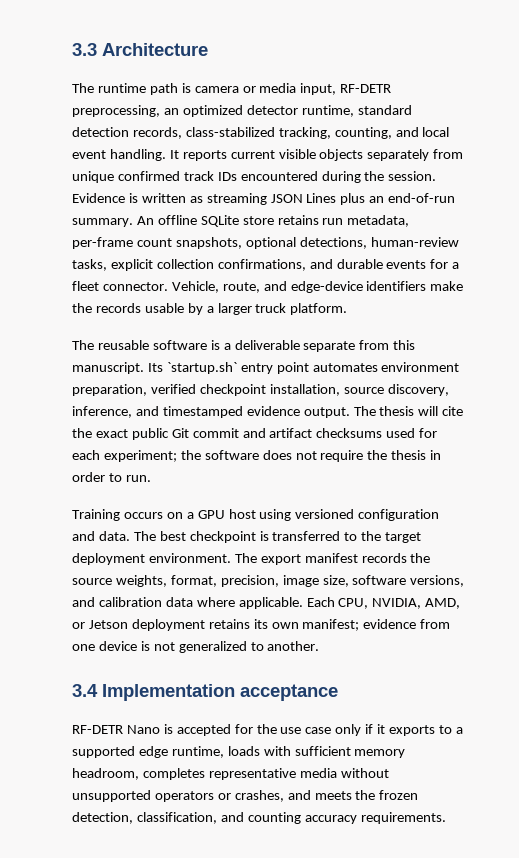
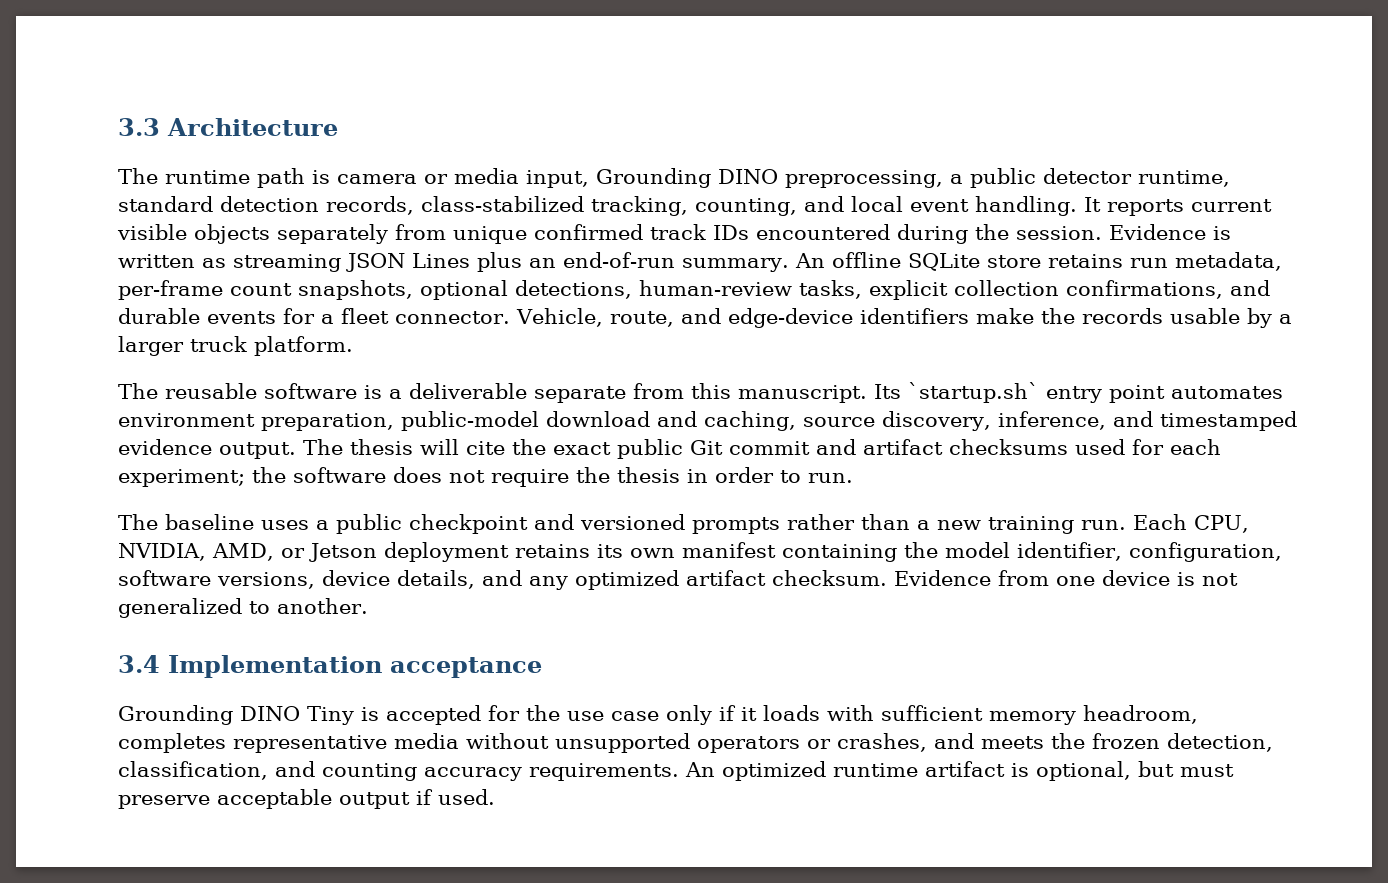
- The runtime path is camera or media input, RF-DETR preprocessing, an optimized detector runtime, standard detection records, class-stabilized tracking, counting, and local event handling.
+ The runtime path is camera or media input, Grounding DINO preprocessing, a public detector runtime, standard detection records, class-stabilized tracking, counting, and local event handling.
- Its `startup.sh` entry point automates environment preparation, verified checkpoint installation, source discovery, inference, and timestamped evidence output.
+ Its `startup.sh` entry point automates environment preparation, public-model download and caching, source discovery, inference, and timestamped evidence output.
- Training occurs on a GPU host using versioned configuration and data. The best checkpoint is transferred to the target deployment environment. The export manifest records the source weights, format, precision, image size, software versions, and calibration data where applicable.
+ The baseline uses a public checkpoint and versioned prompts rather than a new training run.
- Each CPU, NVIDIA, AMD, or Jetson deployment retains its own manifest; evidence from one device is not generalized to another.
+ Each CPU, NVIDIA, AMD, or Jetson deployment retains its own manifest containing the model identifier, configuration, software versions, device details, and any optimized artifact checksum. Evidence from one device is not generalized to another.
- RF-DETR Nano is accepted for the use case only if it exports to a supported edge runtime, loads with sufficient memory headroom, completes representative media without unsupported operators or crashes, and meets the frozen detection, classification, and counting accuracy requirements.
+ Grounding DINO Tiny is accepted for the use case only if it loads with sufficient memory headroom, completes representative media without unsupported operators or crashes, and meets the frozen detection, classification, and counting accuracy requirements.
+ An optimized runtime artifact is optional, but must preserve acceptable output if used.

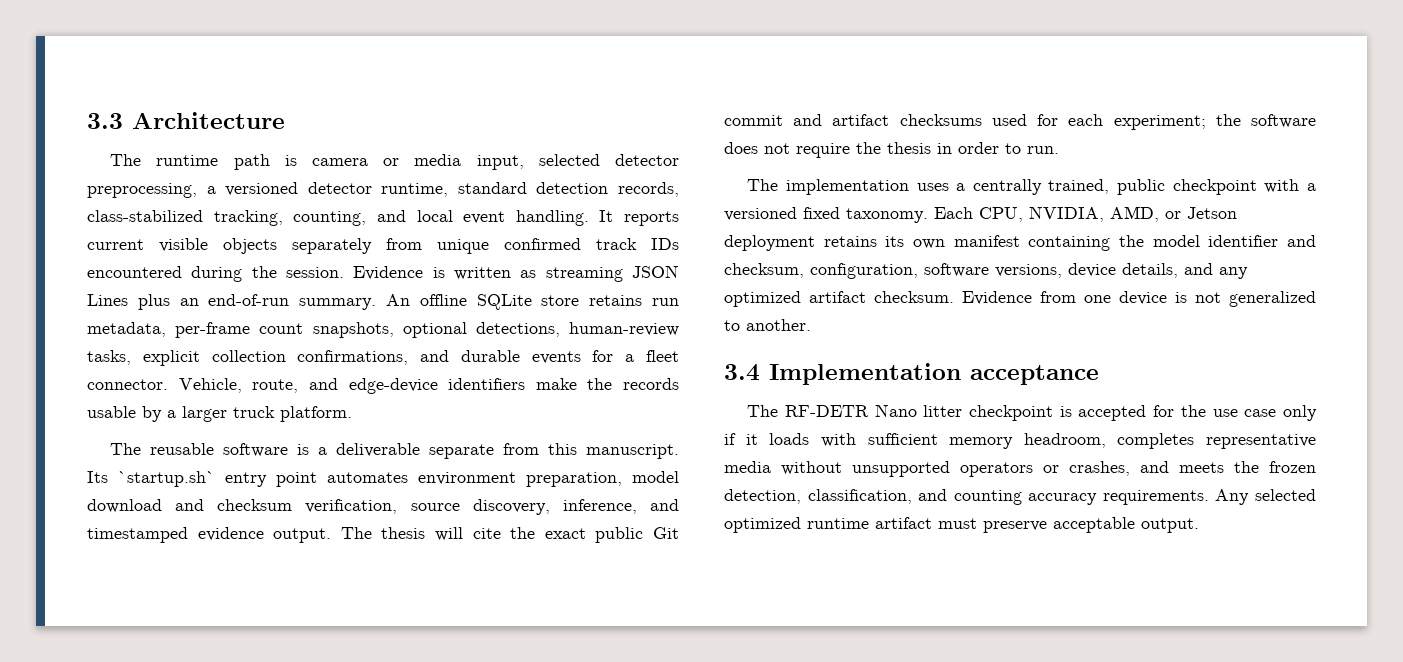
- The runtime path is camera or media input, Grounding DINO preprocessing, a public detector runtime, standard detection records, class-stabilized tracking, counting, and local event handling.
+ The runtime path is camera or media input, selected detector preprocessing, a versioned detector runtime, standard detection records, class-stabilized tracking, counting, and local event handling.
- Its `startup.sh` entry point automates environment preparation, public-model download and caching, source discovery, inference, and timestamped evidence output.
+ Its `startup.sh` entry point automates environment preparation, model download and checksum verification, source discovery, inference, and timestamped evidence output.
- The baseline uses a public checkpoint and versioned prompts rather than a new training run.
+ The implementation uses a centrally trained, public checkpoint with a versioned fixed taxonomy.
- Each CPU, NVIDIA, AMD, or Jetson deployment retains its own manifest containing the model identifier, configuration, software versions, device details, and any optimized artifact checksum.
+ Each CPU, NVIDIA, AMD, or Jetson deployment retains its own manifest containing the model identifier and checksum, configuration, software versions, device details, and any optimized artifact checksum.
- Grounding DINO Tiny is accepted for the use case only if it loads with sufficient memory headroom, completes representative media without unsupported operators or crashes, and meets the frozen detection, classification, and counting accuracy requirements.
+ The RF-DETR Nano litter checkpoint is accepted for the use case only if it loads with sufficient memory headroom, completes representative media without unsupported operators or crashes, and meets the frozen detection, classification, and counting accuracy requirements.
- An optimized runtime artifact is optional, but must preserve acceptable output if used.
+ Any selected optimized runtime artifact must preserve acceptable output.

